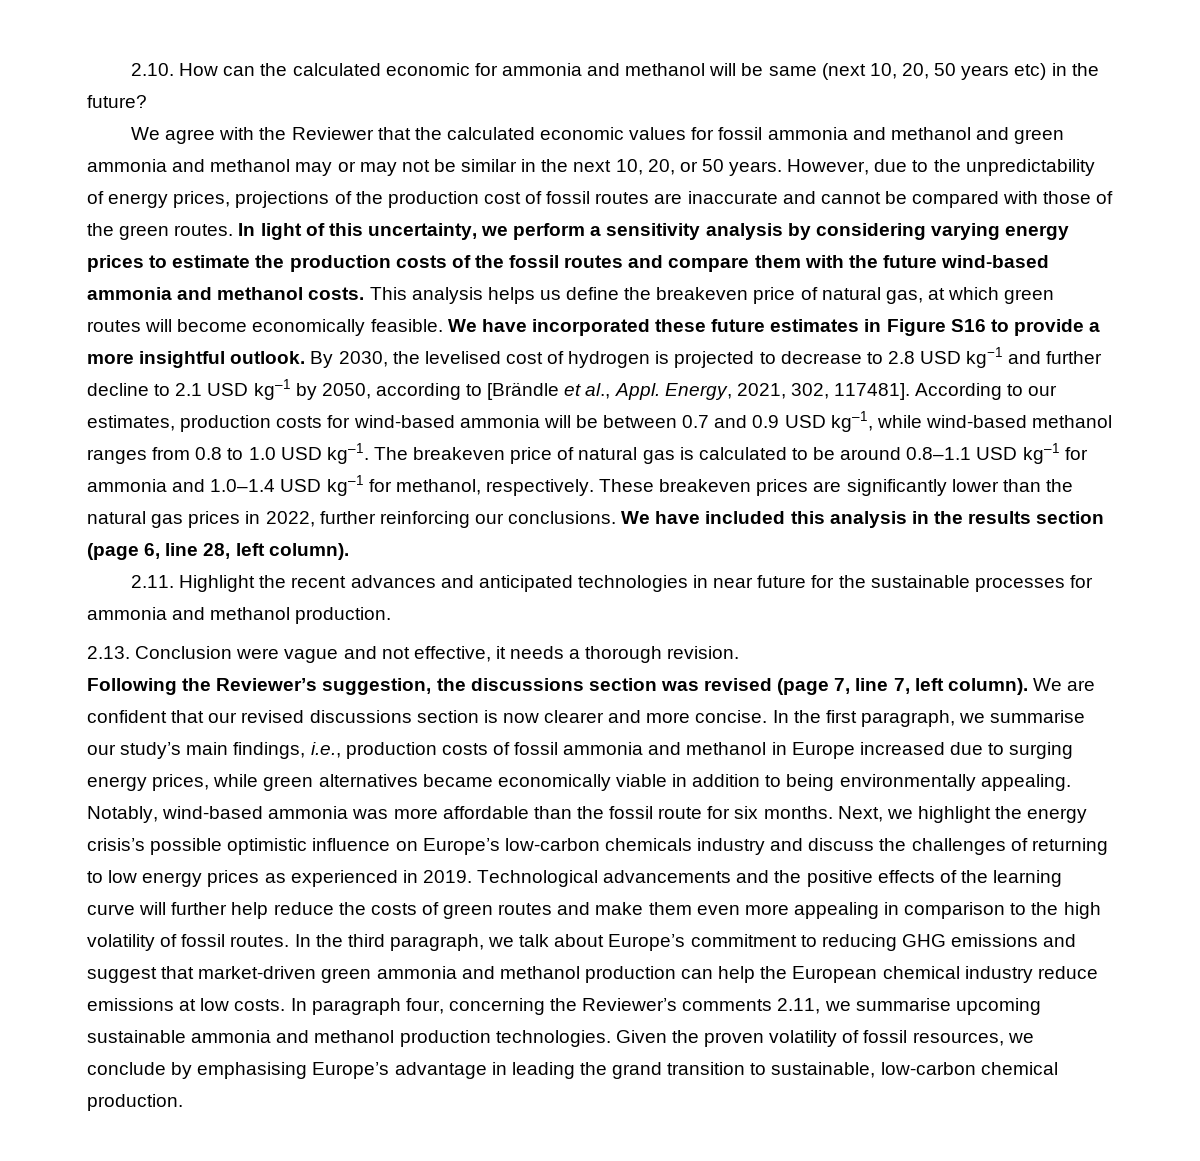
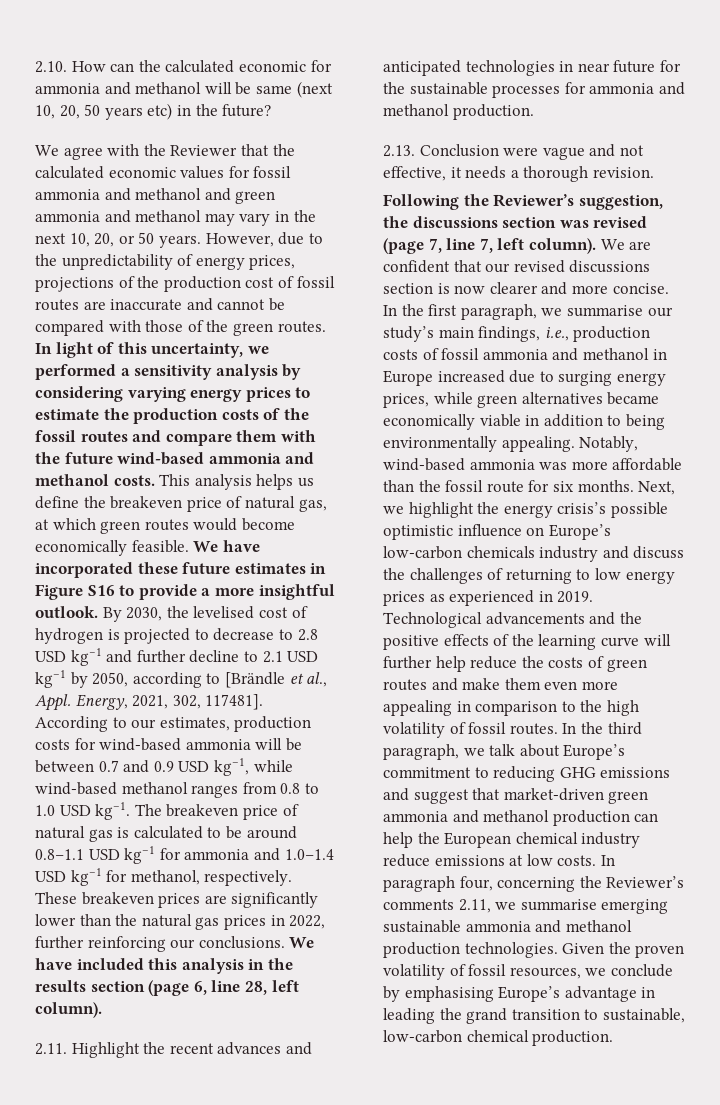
- We agree with the Reviewer that the calculated economic values for fossil ammonia and methanol and green ammonia and methanol may or may not be similar in the next 10, 20, or 50 years.
+ We agree with the Reviewer that the calculated economic values for fossil ammonia and methanol and green ammonia and methanol may vary in the next 10, 20, or 50 years.
- In light of this uncertainty, we perform a sensitivity analysis by considering varying energy prices to estimate the production costs of the fossil routes and compare them with the future wind-based ammonia and methanol costs.
+ In light of this uncertainty, we performed a sensitivity analysis by considering varying energy prices to estimate the production costs of the fossil routes and compare them with the future wind-based ammonia and methanol costs.
- This analysis helps us define the breakeven price of natural gas, at which green routes will become economically feasible.
+ This analysis helps us define the breakeven price of natural gas, at which green routes would become economically feasible.
- In paragraph four, concerning the Reviewer’s comments 2.11, we summarise upcoming sustainable ammonia and methanol production technologies.
+ In paragraph four, concerning the Reviewer’s comments 2.11, we summarise emerging sustainable ammonia and methanol production technologies.

